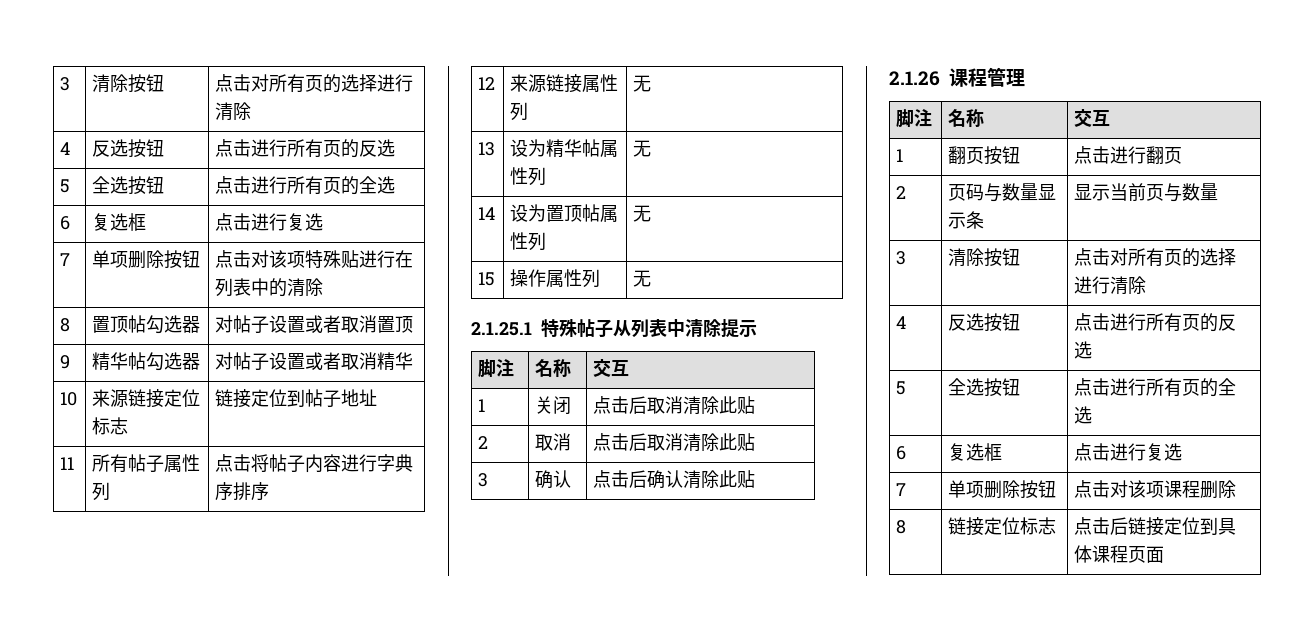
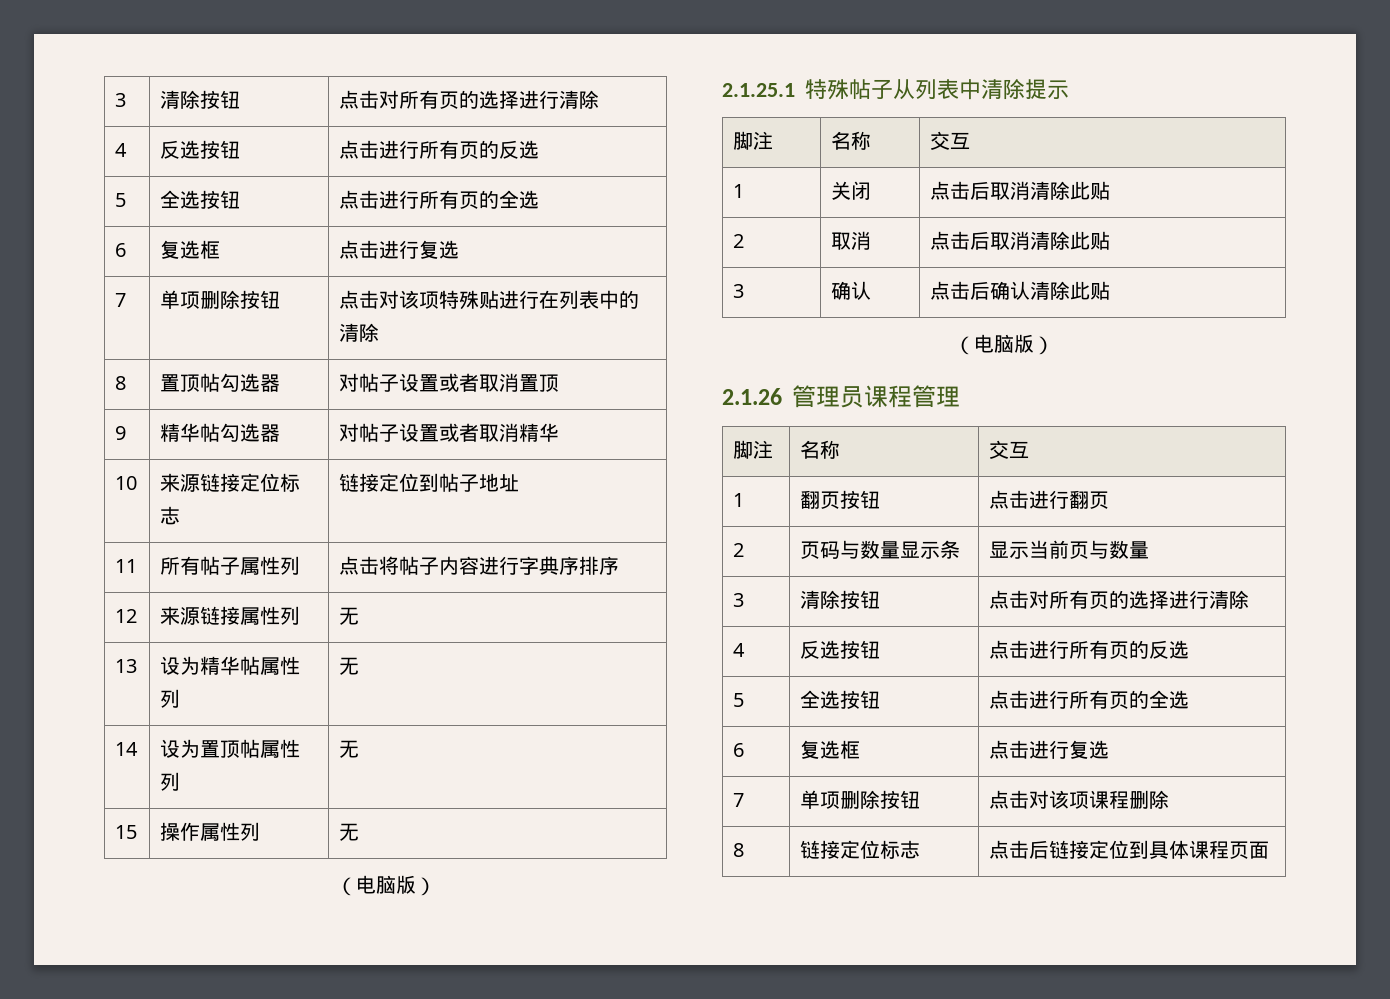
  15 | 操作属性列 | 无
+ （电脑版）
  3 | 确认 | 点击后确认清除此贴
+ （电脑版）
- 2.1.26课程管理
+ 2.1.26管理员课程管理

